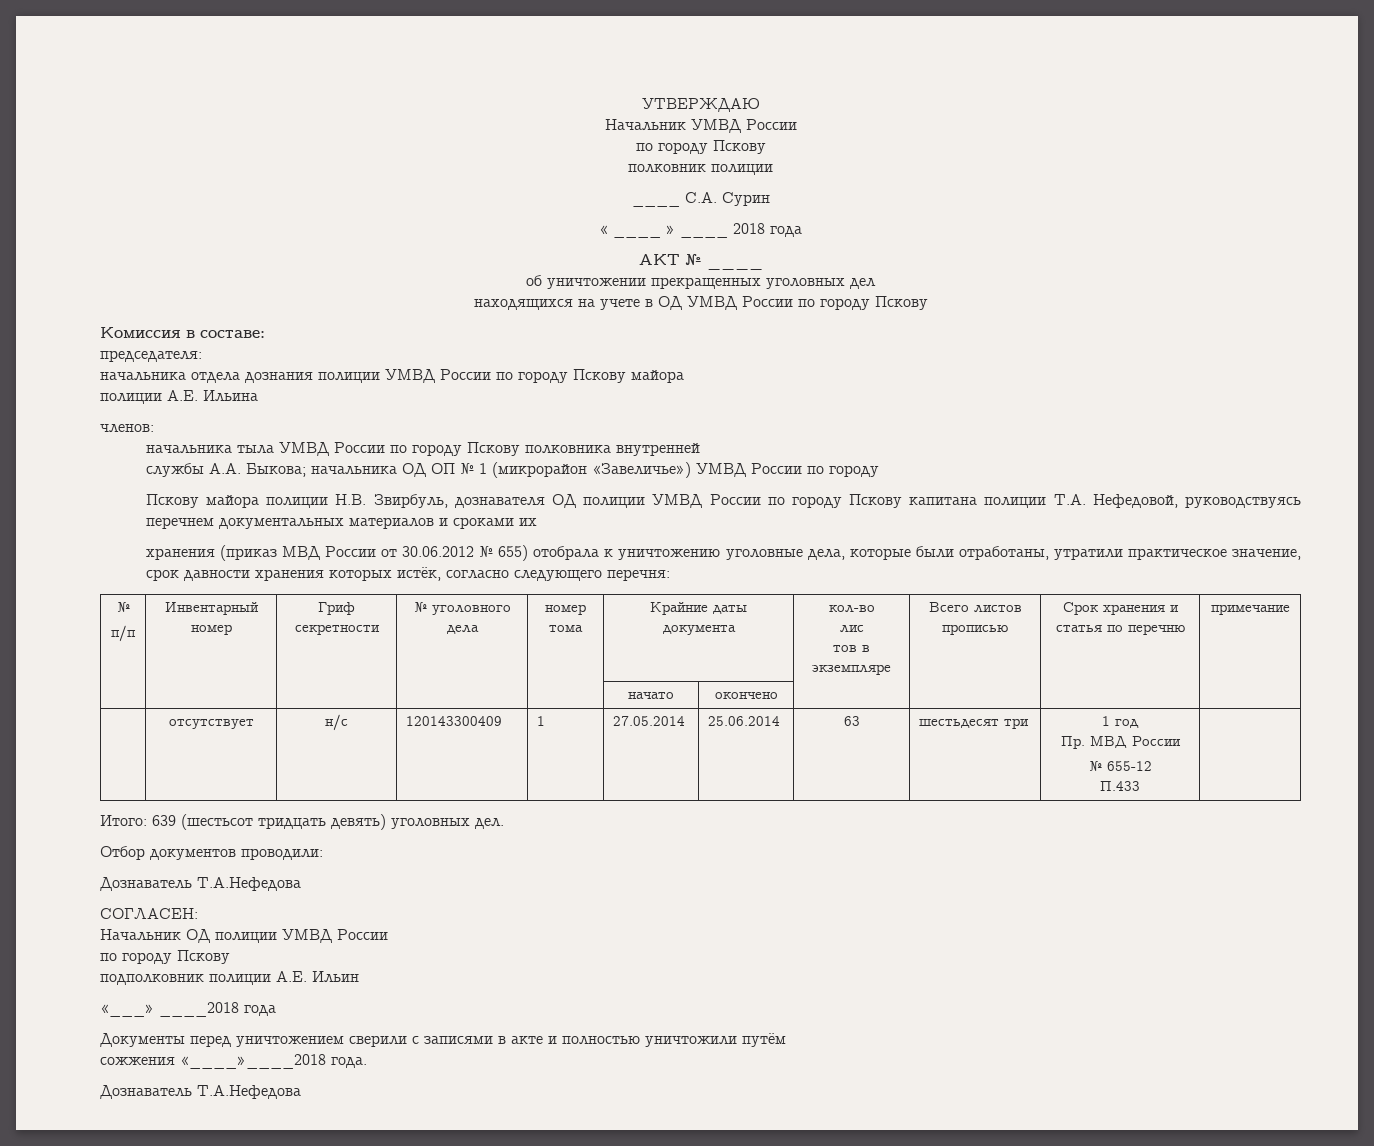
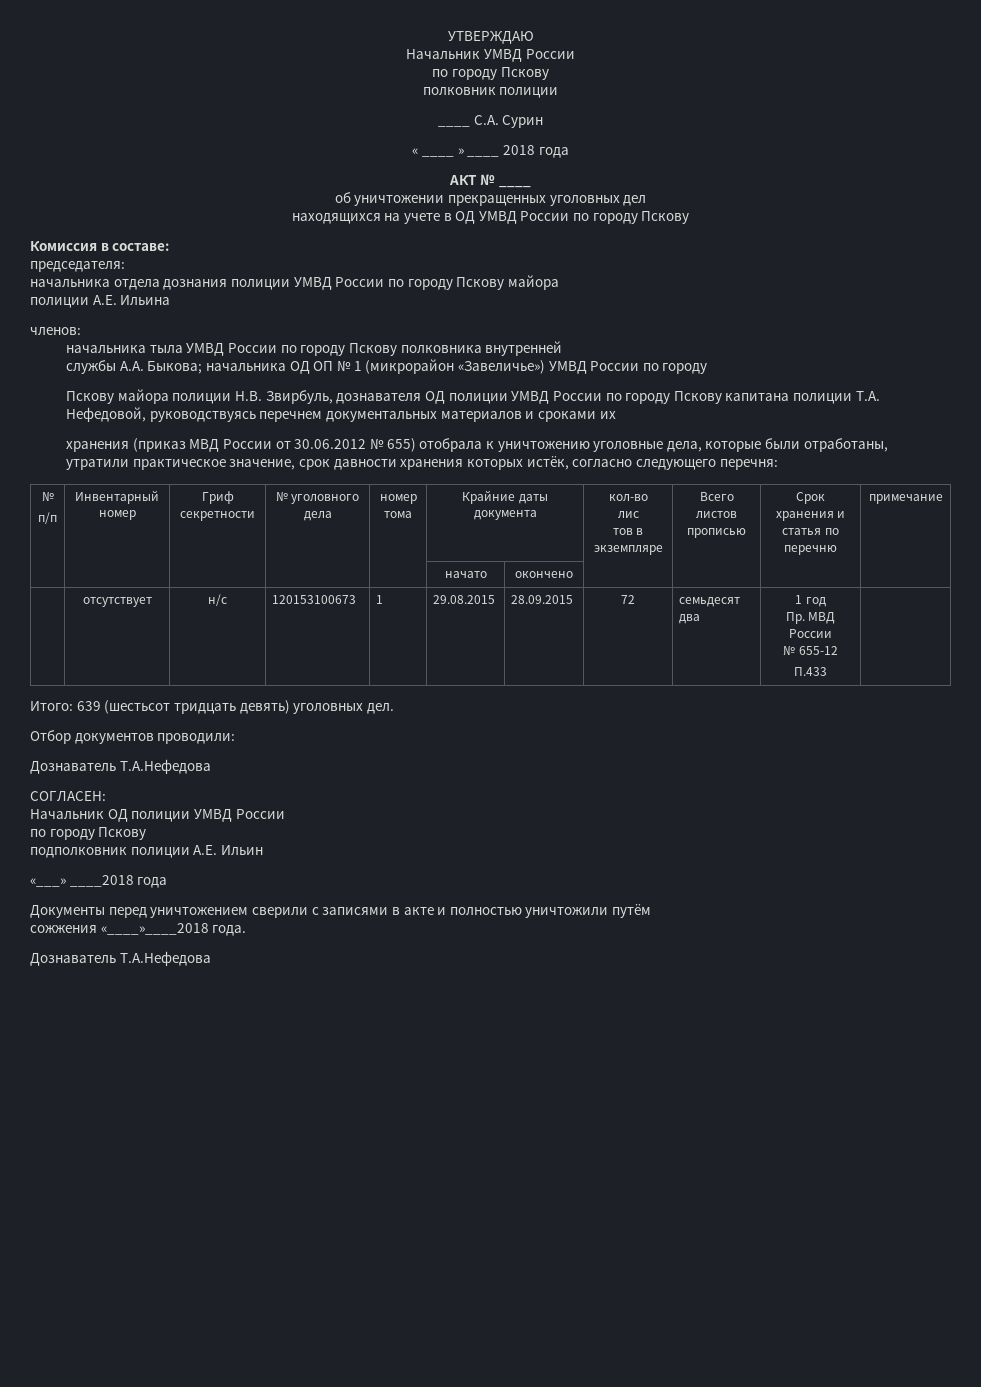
- | отсутствует | н/с | 120143300409 | 1 | 27.05.2014 | 25.06.2014 | 63 | шестьдесят три | 1 год
+ | отсутствует | н/с | 120153100673 | 1 | 29.08.2015 | 28.09.2015 | 72 | семьдесят два | 1 год

